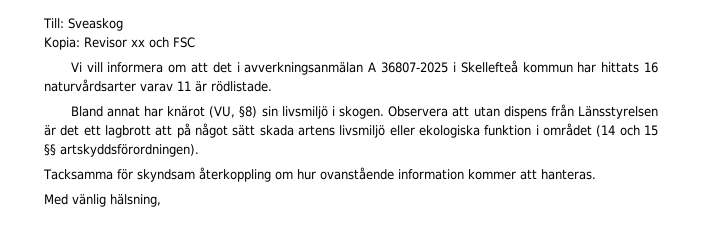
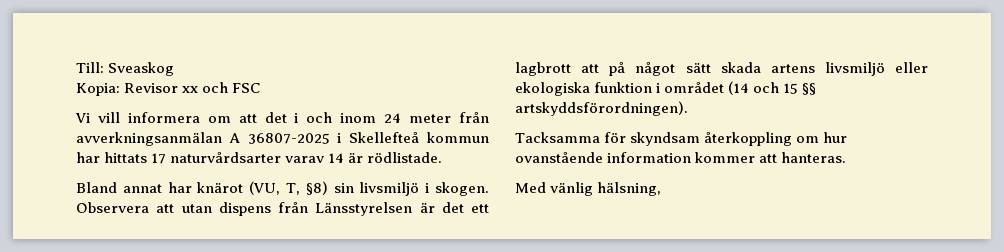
- Vi vill informera om att det i avverkningsanmälan A 36807-2025 i Skellefteå kommun har hittats 16 naturvårdsarter varav 11 är rödlistade.
+ Vi vill informera om att det i och inom 24 meter från avverkningsanmälan A 36807-2025 i Skellefteå kommun har hittats 17 naturvårdsarter varav 14 är rödlistade.
- Bland annat har knärot (VU, §8) sin livsmiljö i skogen.
+ Bland annat har knärot (VU, T, §8) sin livsmiljö i skogen.

